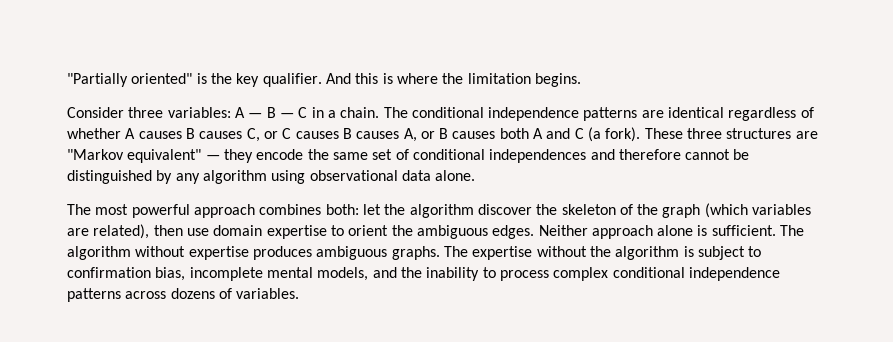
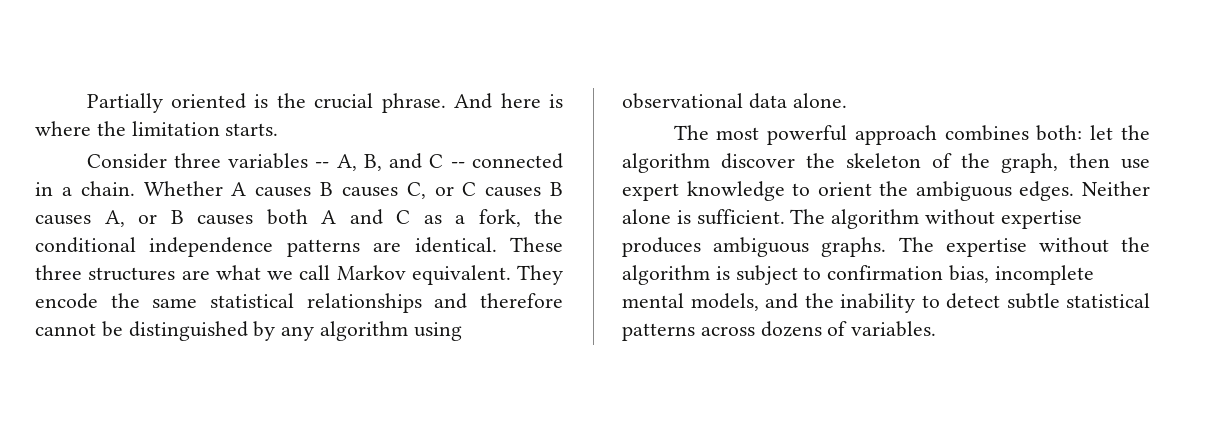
- "Partially oriented" is the key qualifier. And this is where the limitation begins.
+ Partially oriented is the crucial phrase. And here is where the limitation starts.
- Consider three variables: A — B — C in a chain. The conditional independence patterns are identical regardless of whether A causes B causes C, or C causes B causes A, or B causes both A and C (a fork). These three structures are "Markov equivalent" — they encode the same set of conditional independences and therefore cannot be distinguished by any algorithm using observational data alone.
+ Consider three variables -- A, B, and C -- connected in a chain. Whether A causes B causes C, or C causes B causes A, or B causes both A and C as a fork, the conditional independence patterns are identical. These three structures are what we call Markov equivalent. They encode the same statistical relationships and therefore cannot be distinguished by any algorithm using observational data alone.
- The most powerful approach combines both: let the algorithm discover the skeleton of the graph (which variables are related), then use domain expertise to orient the ambiguous edges.
+ The most powerful approach combines both: let the algorithm discover the skeleton of the graph, then use expert knowledge to orient the ambiguous edges.
- Neither approach alone is sufficient.
+ Neither alone is sufficient.
- The expertise without the algorithm is subject to confirmation bias, incomplete mental models, and the inability to process complex conditional independence patterns across dozens of variables.
+ The expertise without the algorithm is subject to confirmation bias, incomplete mental models, and the inability to detect subtle statistical patterns across dozens of variables.

